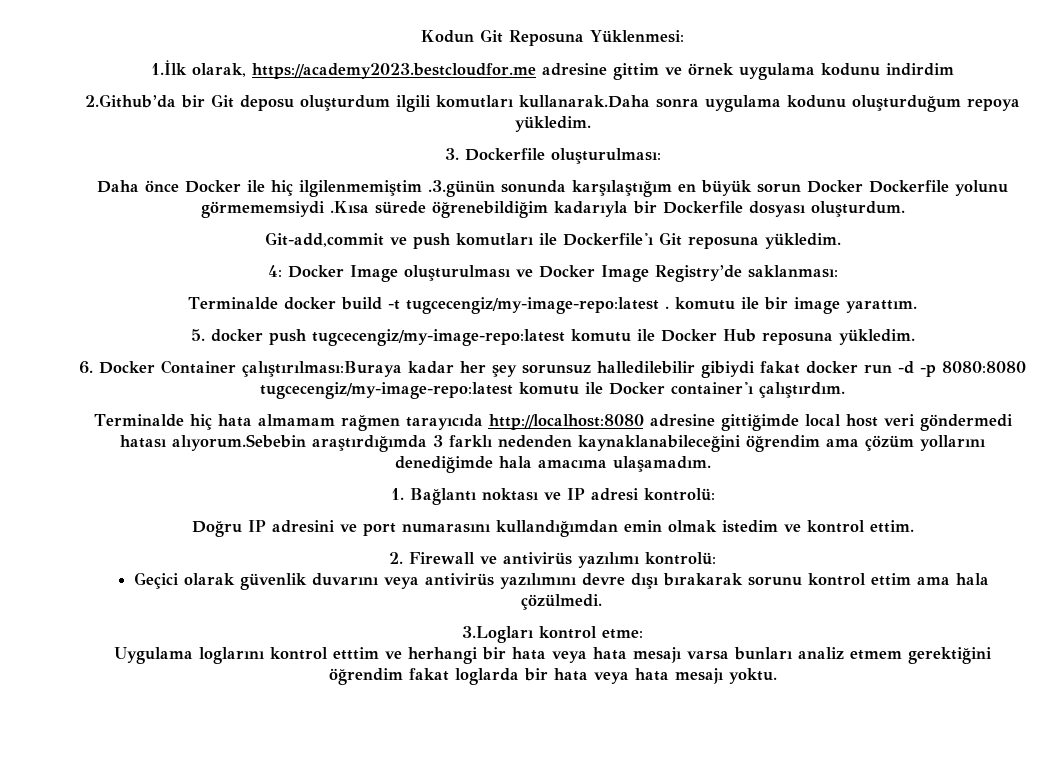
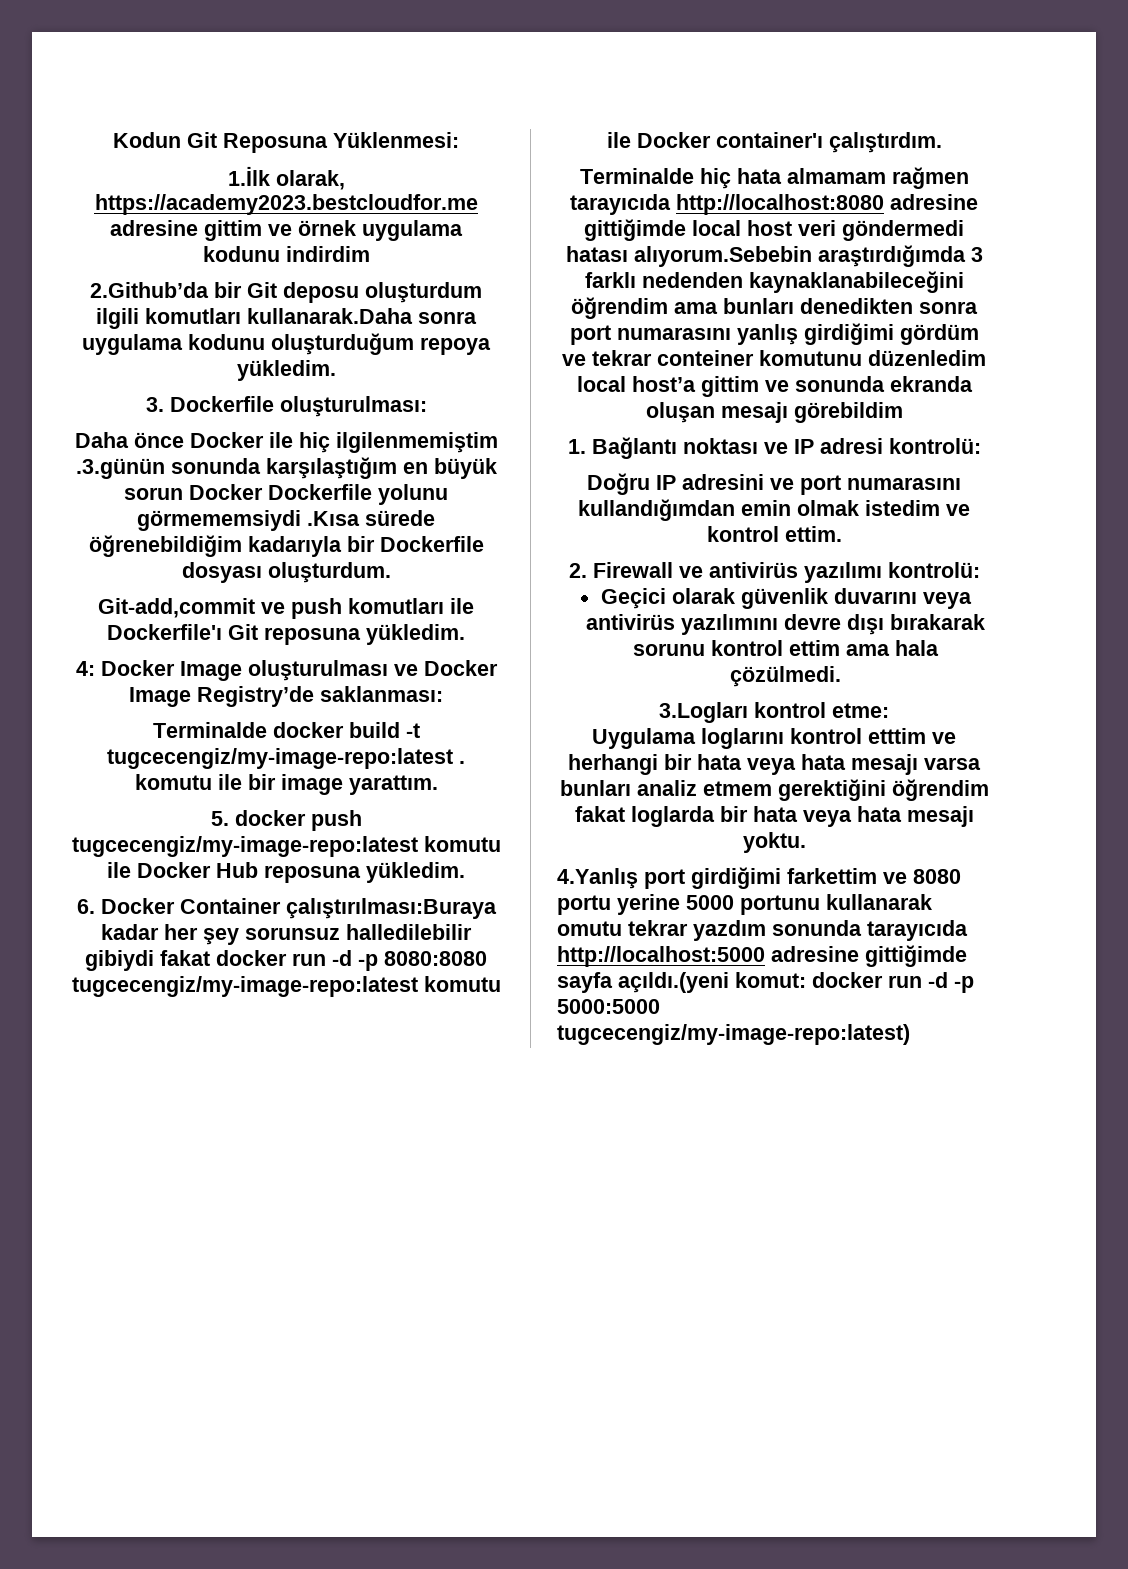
- Terminalde hiç hata almamam rağmen tarayıcıda http://localhost:8080 adresine gittiğimde local host veri göndermedi hatası alıyorum.Sebebin araştırdığımda 3 farklı nedenden kaynaklanabileceğini öğrendim ama çözüm yollarını denediğimde hala amacıma ulaşamadım.
+ Terminalde hiç hata almamam rağmen tarayıcıda http://localhost:8080 adresine gittiğimde local host veri göndermedi hatası alıyorum.Sebebin araştırdığımda 3 farklı nedenden kaynaklanabileceğini öğrendim ama bunları denedikten sonra port numarasını yanlış girdiğimi gördüm ve tekrar conteiner komutunu düzenledim local host’a gittim ve sonunda ekranda oluşan mesajı görebildim
+ 4.Yanlış port girdiğimi farkettim ve 8080 portu yerine 5000 portunu kullanarak omutu tekrar yazdım sonunda tarayıcıda http://localhost:5000 adresine gittiğimde sayfa açıldı.(yeni komut: docker run -d -p 5000:5000 tugcecengiz/my-image-repo:latest)

